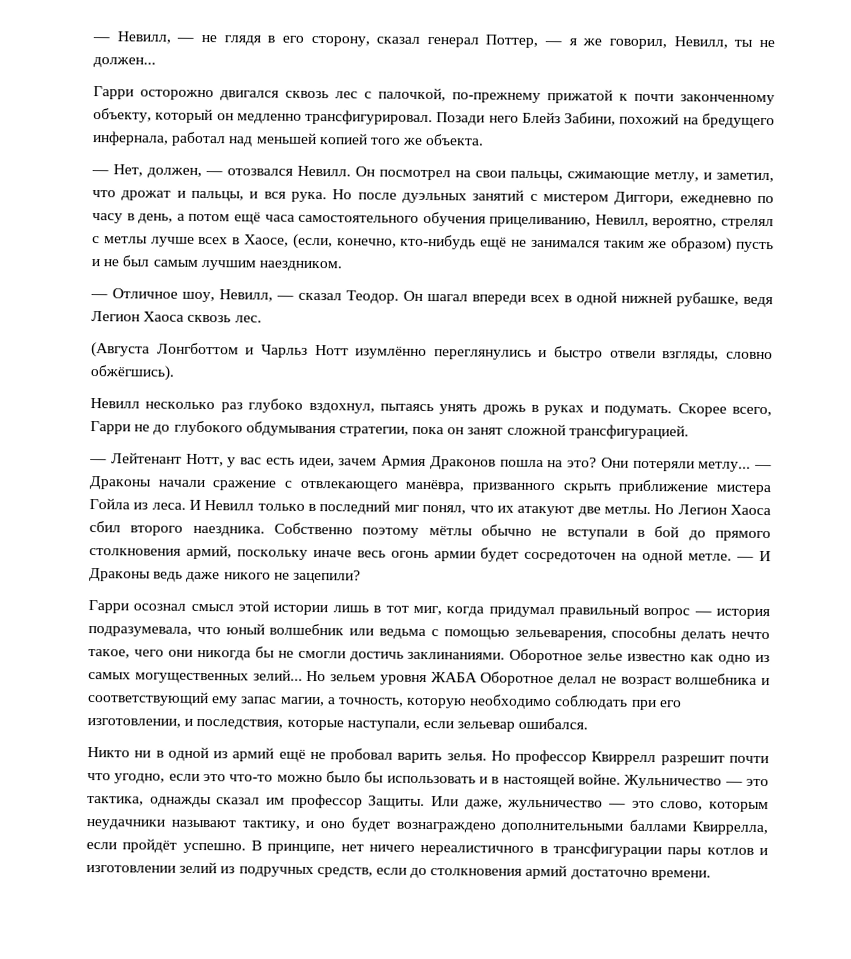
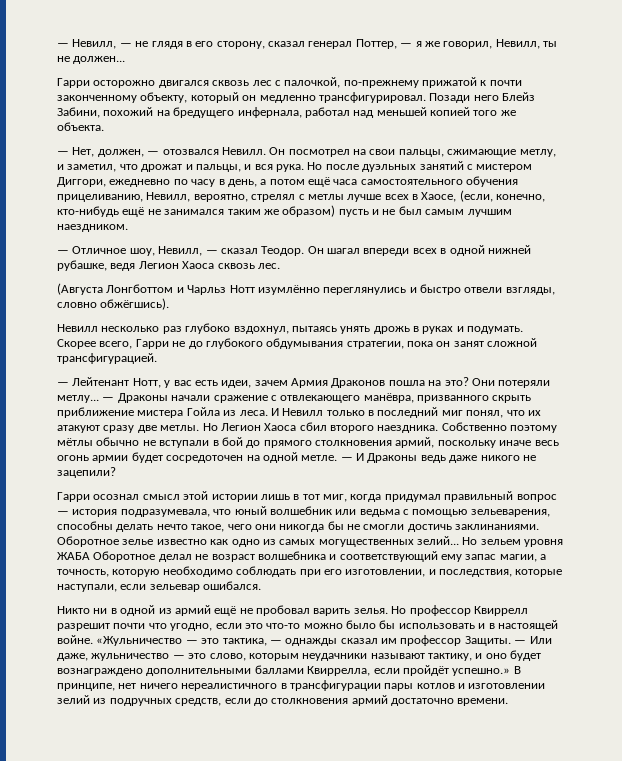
- И Невилл только в последний миг понял, что их атакуют две метлы.
+ И Невилл только в последний миг понял, что их атакуют сразу две метлы.
- Жульничество — это тактика, однажды сказал им профессор Защиты.
+ «Жульничество — это тактика, — однажды сказал им профессор Защиты.
- Или даже, жульничество — это слово, которым неудачники называют тактику, и оно будет вознаграждено дополнительными баллами Квиррелла, если пройдёт успешно.
+ — Или даже, жульничество — это слово, которым неудачники называют тактику, и оно будет вознаграждено дополнительными баллами Квиррелла, если пройдёт успешно.»

